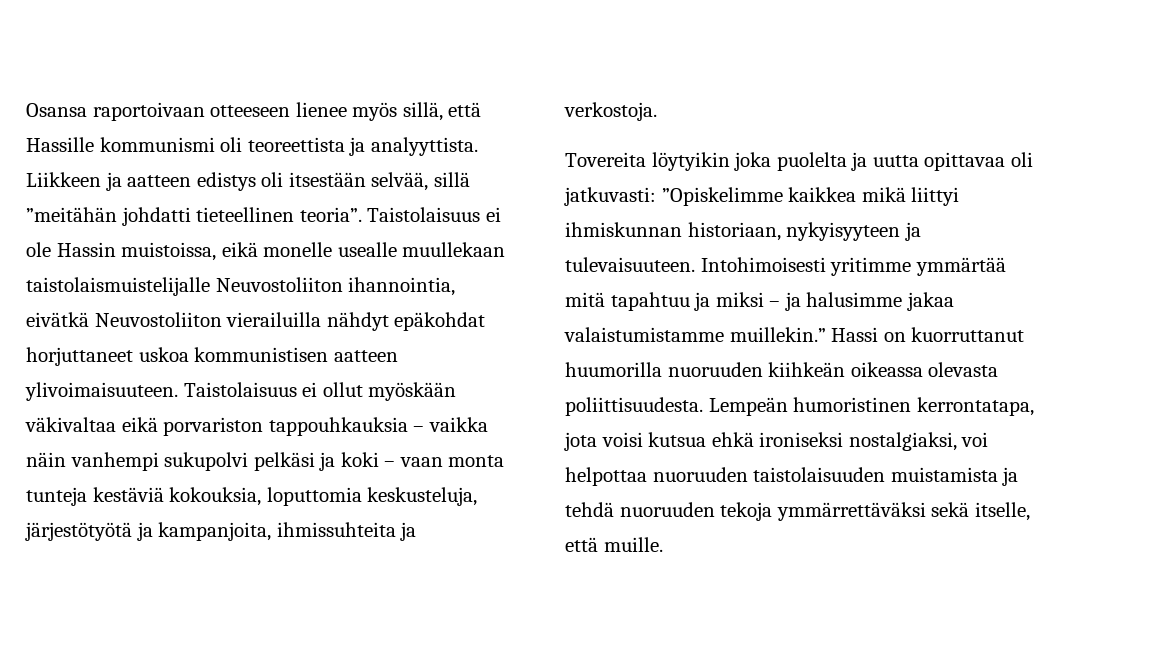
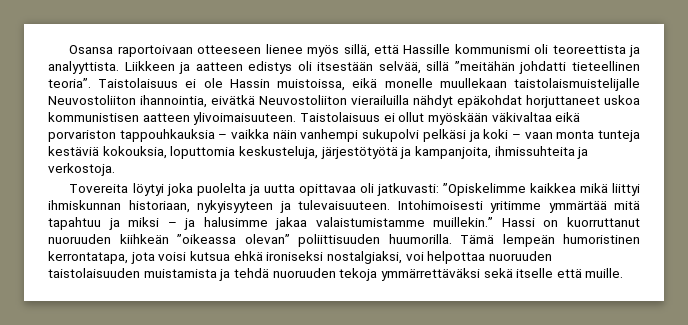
- Taistolaisuus ei ole Hassin muistoissa, eikä monelle usealle muullekaan taistolaismuistelijalle Neuvostoliiton ihannointia, eivätkä Neuvostoliiton vierailuilla nähdyt epäkohdat horjuttaneet uskoa kommunistisen aatteen ylivoimaisuuteen.
+ Taistolaisuus ei ole Hassin muistoissa, eikä monelle muullekaan taistolaismuistelijalle Neuvostoliiton ihannointia, eivätkä Neuvostoliiton vierailuilla nähdyt epäkohdat horjuttaneet uskoa kommunistisen aatteen ylivoimaisuuteen.
- Tovereita löytyikin joka puolelta ja uutta opittavaa oli jatkuvasti: ”Opiskelimme kaikkea mikä liittyi ihmiskunnan historiaan, nykyisyyteen ja tulevaisuuteen.
+ Tovereita löytyi joka puolelta ja uutta opittavaa oli jatkuvasti: ”Opiskelimme kaikkea mikä liittyi ihmiskunnan historiaan, nykyisyyteen ja tulevaisuuteen.
- Hassi on kuorruttanut huumorilla nuoruuden kiihkeän oikeassa olevasta poliittisuudesta. Lempeän humoristinen kerrontatapa, jota voisi kutsua ehkä ironiseksi nostalgiaksi, voi helpottaa nuoruuden taistolaisuuden muistamista ja tehdä nuoruuden tekoja ymmärrettäväksi sekä itselle, että muille.
+ Hassi on kuorruttanut nuoruuden kiihkeän ”oikeassa olevan” poliittisuuden huumorilla. Tämä lempeän humoristinen kerrontatapa, jota voisi kutsua ehkä ironiseksi nostalgiaksi, voi helpottaa nuoruuden taistolaisuuden muistamista ja tehdä nuoruuden tekoja ymmärrettäväksi sekä itselle että muille.

